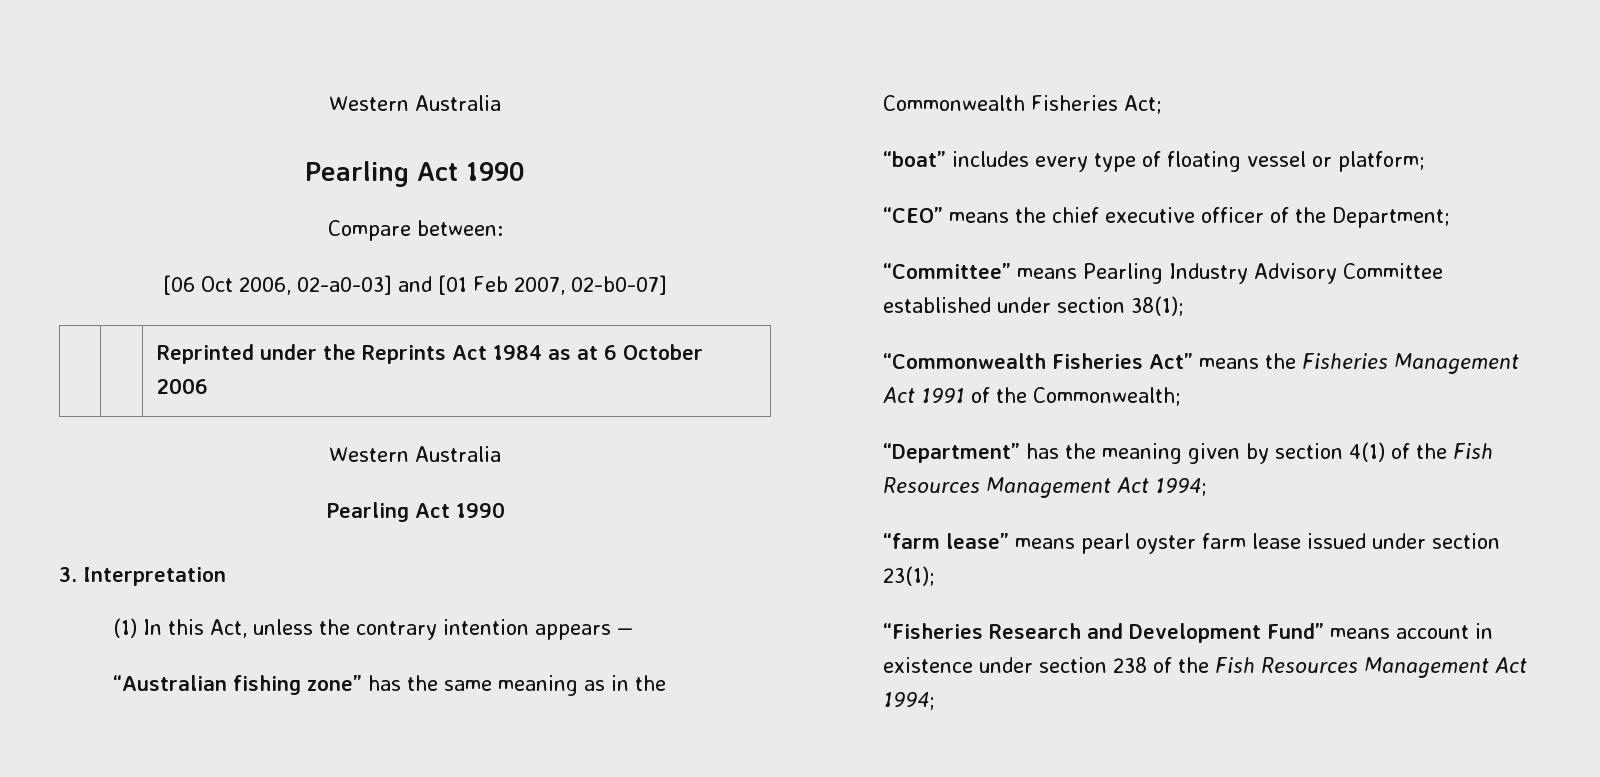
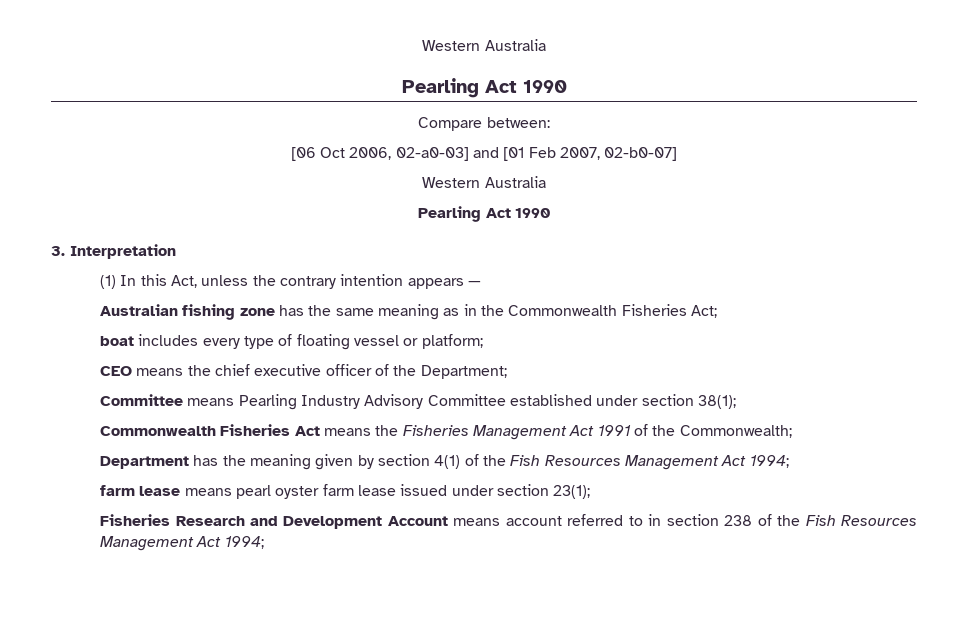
- | | Reprinted under the Reprints Act 1984 as at 6 October 2006
- “Australian fishing zone” has the same meaning as in the Commonwealth Fisheries Act;
+ Australian fishing zone has the same meaning as in the Commonwealth Fisheries Act;
- “boat” includes every type of floating vessel or platform;
+ boat includes every type of floating vessel or platform;
- “CEO” means the chief executive officer of the Department;
+ CEO means the chief executive officer of the Department;
- “Committee” means Pearling Industry Advisory Committee established under section 38(1);
+ Committee means Pearling Industry Advisory Committee established under section 38(1);
- “Commonwealth Fisheries Act” means the Fisheries Management Act 1991 of the Commonwealth;
+ Commonwealth Fisheries Act means the Fisheries Management Act 1991 of the Commonwealth;
- “Department” has the meaning given by section 4(1) of the Fish Resources Management Act 1994;
+ Department has the meaning given by section 4(1) of the Fish Resources Management Act 1994;
- “farm lease” means pearl oyster farm lease issued under section 23(1);
+ farm lease means pearl oyster farm lease issued under section 23(1);
- “Fisheries Research and Development Fund” means account in existence under section 238 of the Fish Resources Management Act 1994;
+ Fisheries Research and Development Account means account referred to in section 238 of the Fish Resources Management Act 1994;

